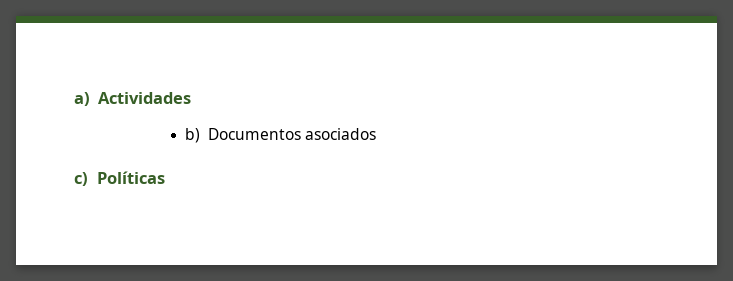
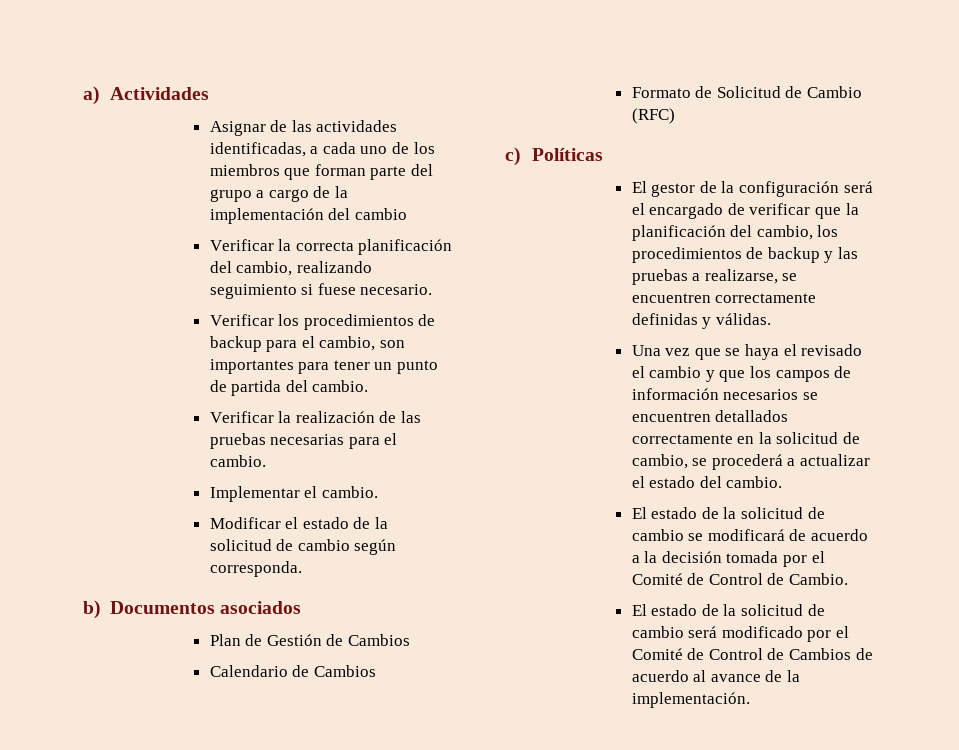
+ Asignar de las actividades identificadas, a cada uno de los miembros que forman parte del grupo a cargo de la implementación del cambio
+ Verificar la correcta planificación del cambio, realizando seguimiento si fuese necesario.
+ Verificar los procedimientos de backup para el cambio, son importantes para tener un punto de partida del cambio.
+ Verificar la realización de las pruebas necesarias para el cambio.
+ Implementar el cambio.
+ Modificar el estado de la solicitud de cambio según corresponda.
  b) Documentos asociados
+ Plan de Gestión de Cambios
+ Calendario de Cambios
+ Formato de Solicitud de Cambio (RFC)
  c) Políticas
+ El gestor de la configuración será el encargado de verificar que la planificación del cambio, los procedimientos de backup y las pruebas a realizarse, se encuentren correctamente definidas y válidas.
+ Una vez que se haya el revisado el cambio y que los campos de información necesarios se encuentren detallados correctamente en la solicitud de cambio, se procederá a actualizar el estado del cambio.
+ El estado de la solicitud de cambio se modificará de acuerdo a la decisión tomada por el Comité de Control de Cambio.
+ El estado de la solicitud de cambio será modificado por el Comité de Control de Cambios de acuerdo al avance de la implementación.

